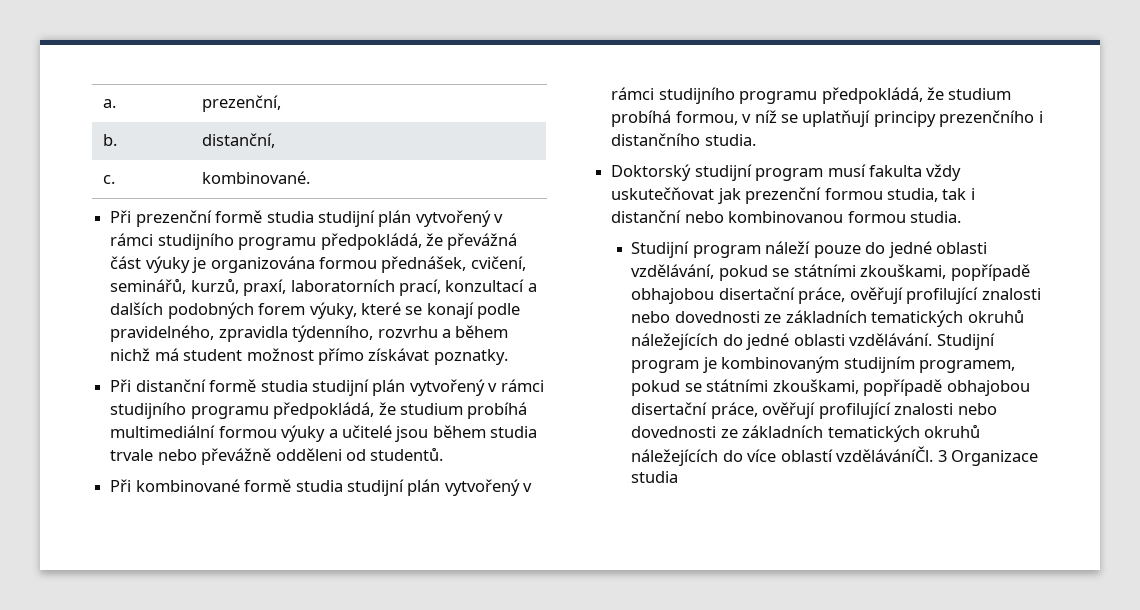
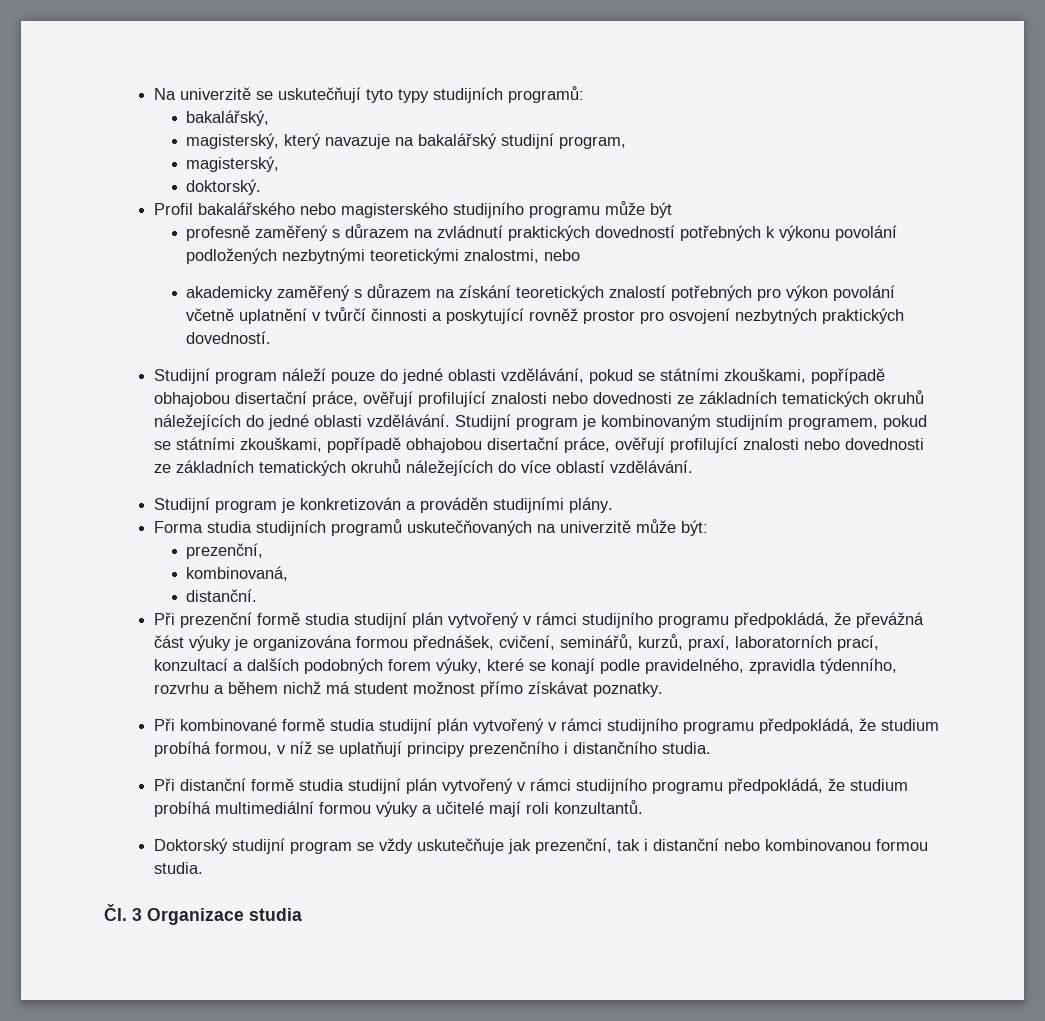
- a. | prezenční,
- b. | distanční,
- c. | kombinované.
- Při prezenční formě studia studijní plán vytvořený v rámci studijního programu předpokládá, že převážná část výuky je organizována formou přednášek, cvičení, seminářů, kurzů, praxí, laboratorních prací, konzultací a dalších podobných forem výuky, které se konají podle pravidelného, zpravidla týdenního, rozvrhu a během nichž má student možnost přímo získávat poznatky.
- Při distanční formě studia studijní plán vytvořený v rámci studijního programu předpokládá, že studium probíhá multimediální formou výuky a učitelé jsou během studia trvale nebo převážně odděleni od studentů.
- Při kombinované formě studia studijní plán vytvořený v rámci studijního programu předpokládá, že studium probíhá formou, v níž se uplatňují principy prezenčního i distančního studia.
- Doktorský studijní program musí fakulta vždy uskutečňovat jak prezenční formou studia, tak i distanční nebo kombinovanou formou studia.
+ Na univerzitě se uskutečňují tyto typy studijních programů:
+ bakalářský,
+ magisterský, který navazuje na bakalářský studijní program,
+ magisterský,
+ doktorský.
+ Profil bakalářského nebo magisterského studijního programu může být
+ profesně zaměřený s důrazem na zvládnutí praktických dovedností potřebných k výkonu povolání podložených nezbytnými teoretickými znalostmi, nebo
+ akademicky zaměřený s důrazem na získání teoretických znalostí potřebných pro výkon povolání včetně uplatnění v tvůrčí činnosti a poskytující rovněž prostor pro osvojení nezbytných praktických dovedností.
- Studijní program je kombinovaným studijním programem, pokud se státními zkouškami, popřípadě obhajobou disertační práce, ověřují profilující znalosti nebo dovednosti ze základních tematických okruhů náležejících do více oblastí vzděláváníČl. 3 Organizace studia
+ Studijní program je kombinovaným studijním programem, pokud se státními zkouškami, popřípadě obhajobou disertační práce, ověřují profilující znalosti nebo dovednosti ze základních tematických okruhů náležejících do více oblastí vzdělávání.
+ Studijní program je konkretizován a prováděn studijními plány.
+ Forma studia studijních programů uskutečňovaných na univerzitě může být:
+ prezenční,
+ kombinovaná,
+ distanční.
+ Při prezenční formě studia studijní plán vytvořený v rámci studijního programu předpokládá, že převážná část výuky je organizována formou přednášek, cvičení, seminářů, kurzů, praxí, laboratorních prací, konzultací a dalších podobných forem výuky, které se konají podle pravidelného, zpravidla týdenního, rozvrhu a během nichž má student možnost přímo získávat poznatky.
+ Při kombinované formě studia studijní plán vytvořený v rámci studijního programu předpokládá, že studium probíhá formou, v níž se uplatňují principy prezenčního i distančního studia.
+ Při distanční formě studia studijní plán vytvořený v rámci studijního programu předpokládá, že studium probíhá multimediální formou výuky a učitelé mají roli konzultantů.
+ Doktorský studijní program se vždy uskutečňuje jak prezenční, tak i distanční nebo kombinovanou formou studia.
+ Čl. 3 Organizace studia

